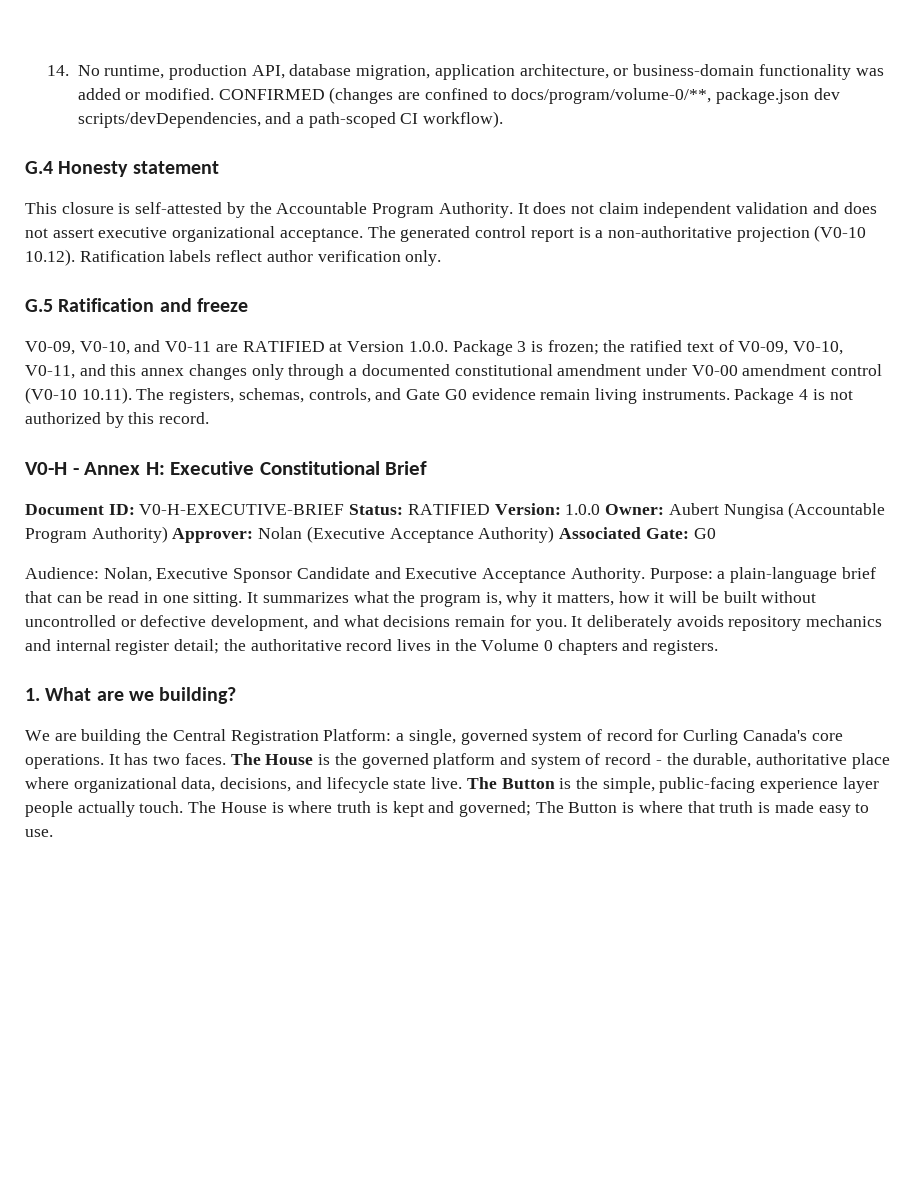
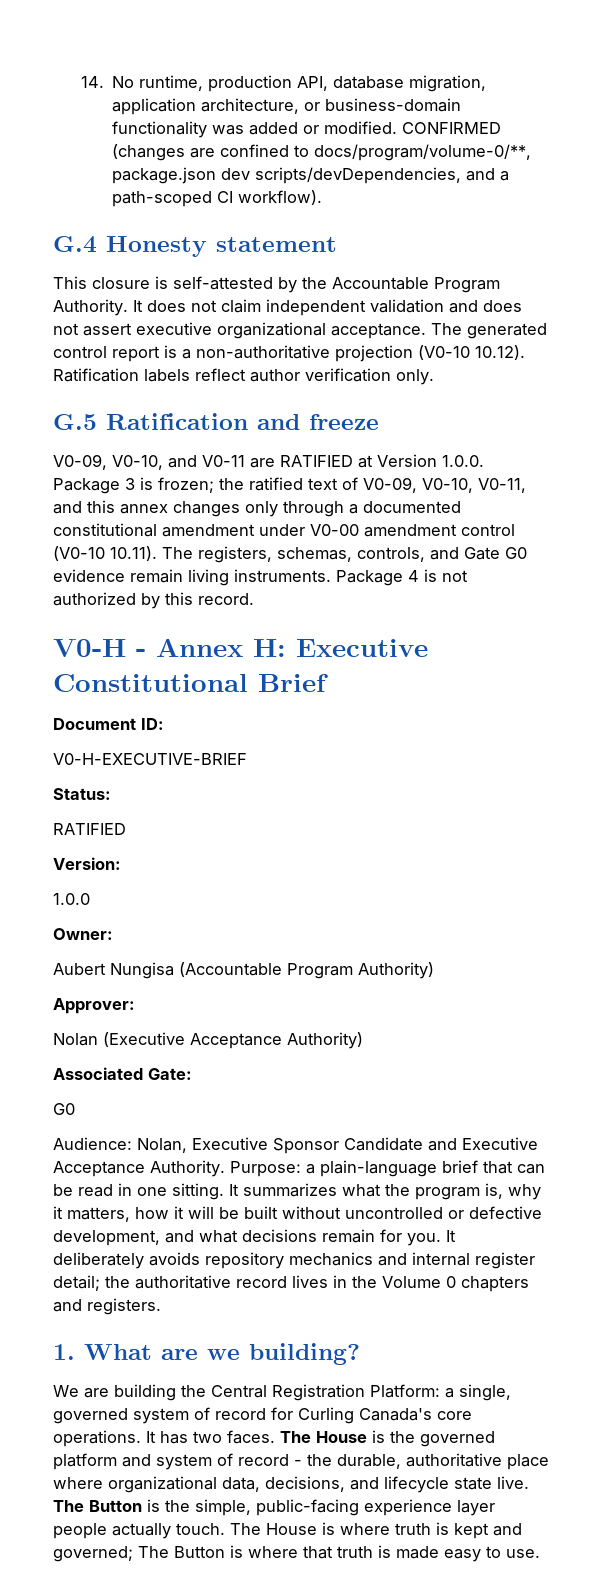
- Document ID: V0-H-EXECUTIVE-BRIEF Status: RATIFIED Version: 1.0.0 Owner: Aubert Nungisa (Accountable Program Authority) Approver: Nolan (Executive Acceptance Authority) Associated Gate: G0
+ Document ID:
+ V0-H-EXECUTIVE-BRIEF
+ Status:
+ RATIFIED
+ Version:
+ 1.0.0
+ Owner:
+ Aubert Nungisa (Accountable Program Authority)
+ Approver:
+ Nolan (Executive Acceptance Authority)
+ Associated Gate:
+ G0

